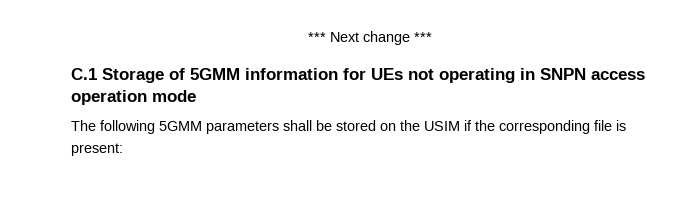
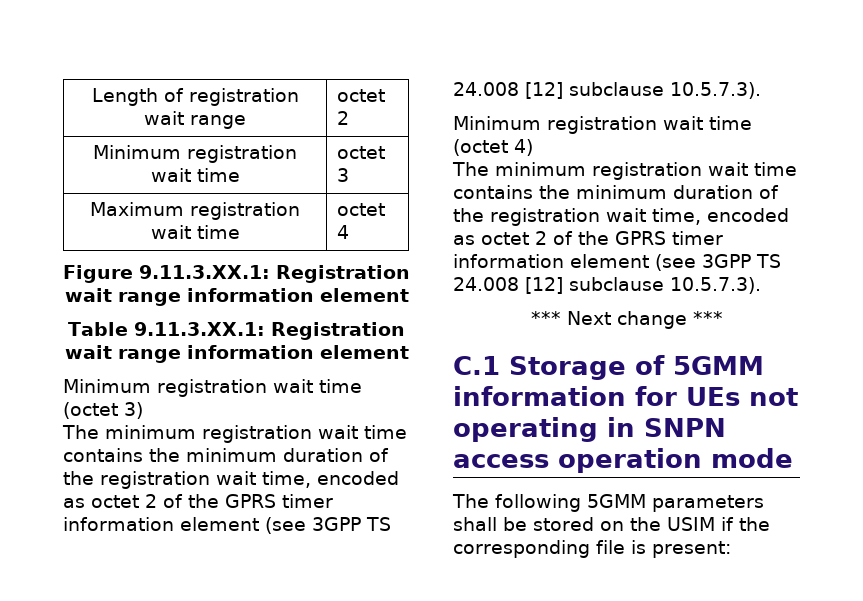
+ Length of registration wait range | octet 2
+ Minimum registration wait time | octet 3
+ Maximum registration wait time | octet 4
+ Figure 9.11.3.XX.1: Registration wait range information element
+ Table 9.11.3.XX.1: Registration wait range information element
+ Minimum registration wait time (octet 3)
+ The minimum registration wait time contains the minimum duration of the registration wait time, encoded as octet 2 of the GPRS timer information element (see 3GPP TS 24.008 [12] subclause 10.5.7.3).
+ Minimum registration wait time (octet 4)
+ The minimum registration wait time contains the minimum duration of the registration wait time, encoded as octet 2 of the GPRS timer information element (see 3GPP TS 24.008 [12] subclause 10.5.7.3).

